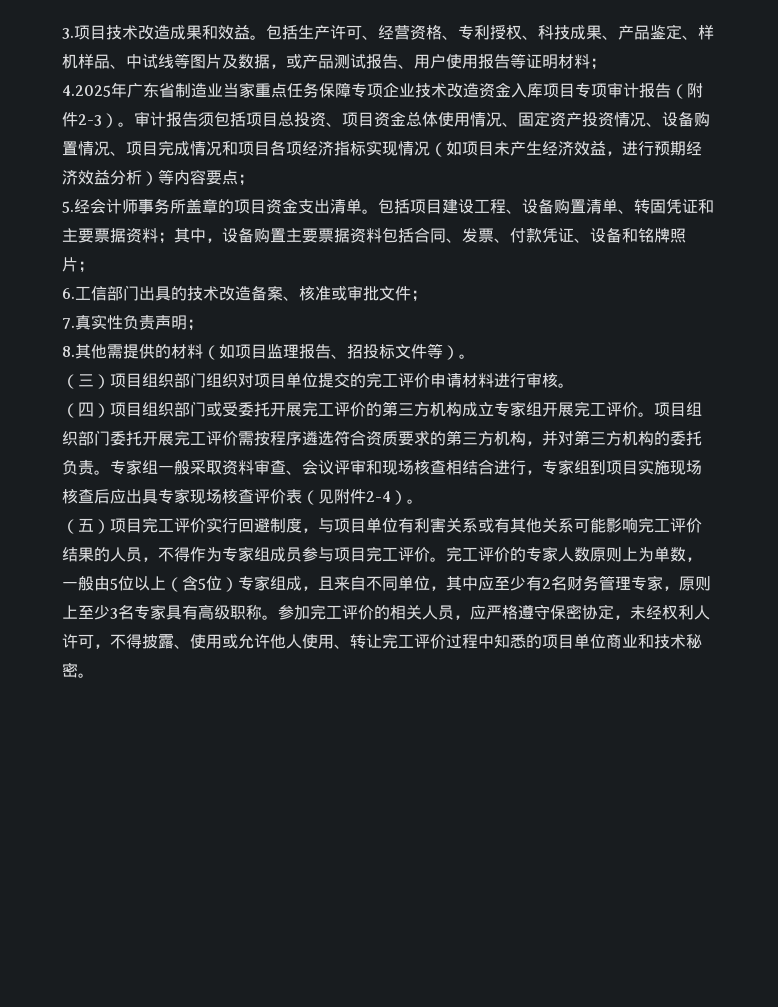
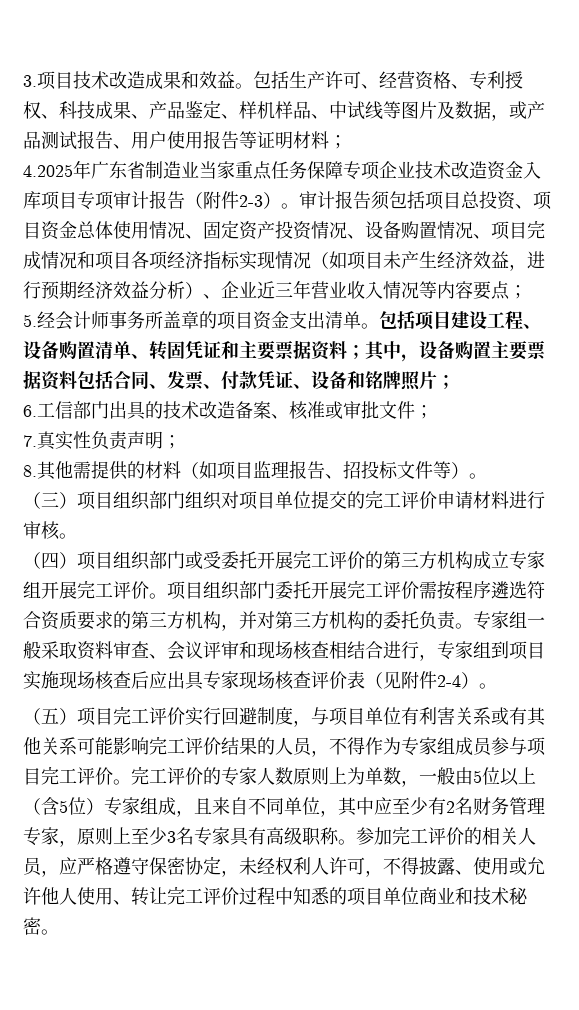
- 审计报告须包括项目总投资、项目资金总体使用情况、固定资产投资情况、设备购置情况、项目完成情况和项目各项经济指标实现情况（如项目未产生经济效益，进行预期经济效益分析）等内容要点；
+ 审计报告须包括项目总投资、项目资金总体使用情况、固定资产投资情况、设备购置情况、项目完成情况和项目各项经济指标实现情况（如项目未产生经济效益，进行预期经济效益分析）、企业近三年营业收入情况等内容要点；

